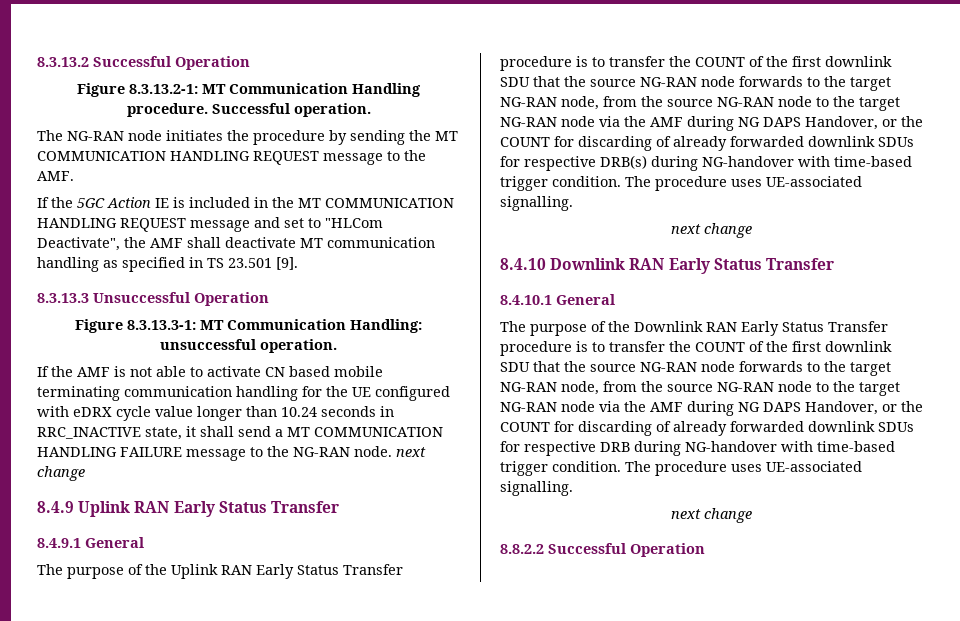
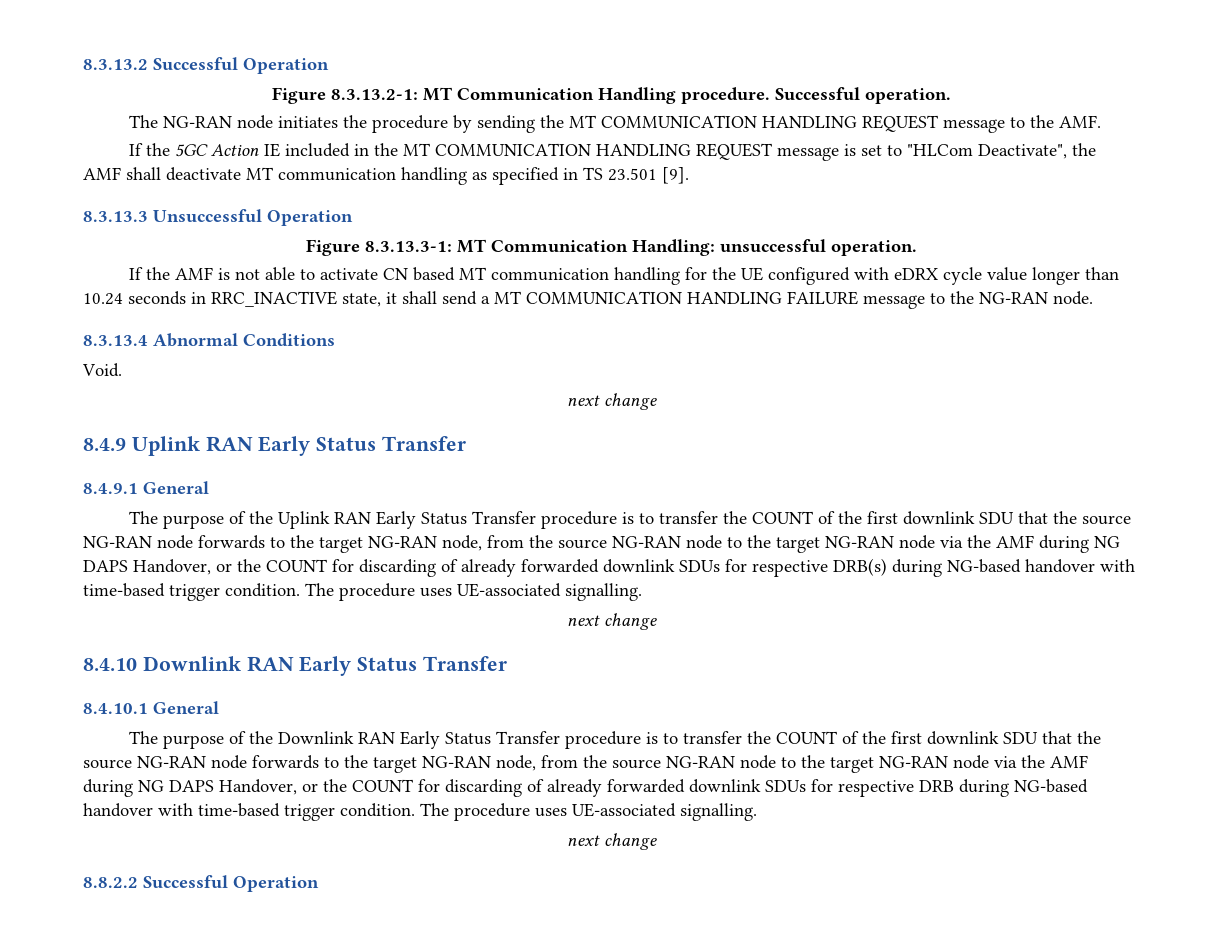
- If the 5GC Action IE is included in the MT COMMUNICATION HANDLING REQUEST message and set to "HLCom Deactivate", the AMF shall deactivate MT communication handling as specified in TS 23.501 [9].
+ If the 5GC Action IE included in the MT COMMUNICATION HANDLING REQUEST message is set to "HLCom Deactivate", the AMF shall deactivate MT communication handling as specified in TS 23.501 [9].
- If the AMF is not able to activate CN based mobile terminating communication handling for the UE configured with eDRX cycle value longer than 10.24 seconds in RRC_INACTIVE state, it shall send a MT COMMUNICATION HANDLING FAILURE message to the NG-RAN node. next change
+ If the AMF is not able to activate CN based MT communication handling for the UE configured with eDRX cycle value longer than 10.24 seconds in RRC_INACTIVE state, it shall send a MT COMMUNICATION HANDLING FAILURE message to the NG-RAN node.
+ 8.3.13.4 Abnormal Conditions
+ Void.
+ next change
- The purpose of the Uplink RAN Early Status Transfer procedure is to transfer the COUNT of the first downlink SDU that the source NG-RAN node forwards to the target NG-RAN node, from the source NG-RAN node to the target NG-RAN node via the AMF during NG DAPS Handover, or the COUNT for discarding of already forwarded downlink SDUs for respective DRB(s) during NG-handover with time-based trigger condition.
+ The purpose of the Uplink RAN Early Status Transfer procedure is to transfer the COUNT of the first downlink SDU that the source NG-RAN node forwards to the target NG-RAN node, from the source NG-RAN node to the target NG-RAN node via the AMF during NG DAPS Handover, or the COUNT for discarding of already forwarded downlink SDUs for respective DRB(s) during NG-based handover with time-based trigger condition.
- The purpose of the Downlink RAN Early Status Transfer procedure is to transfer the COUNT of the first downlink SDU that the source NG-RAN node forwards to the target NG-RAN node, from the source NG-RAN node to the target NG-RAN node via the AMF during NG DAPS Handover, or the COUNT for discarding of already forwarded downlink SDUs for respective DRB during NG-handover with time-based trigger condition.
+ The purpose of the Downlink RAN Early Status Transfer procedure is to transfer the COUNT of the first downlink SDU that the source NG-RAN node forwards to the target NG-RAN node, from the source NG-RAN node to the target NG-RAN node via the AMF during NG DAPS Handover, or the COUNT for discarding of already forwarded downlink SDUs for respective DRB during NG-based handover with time-based trigger condition.

